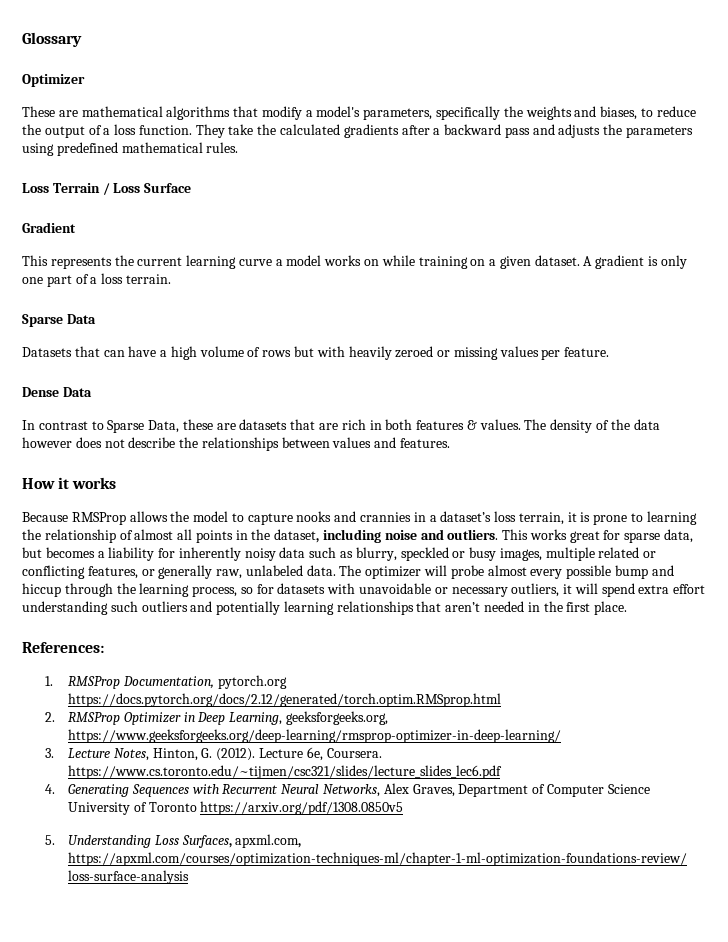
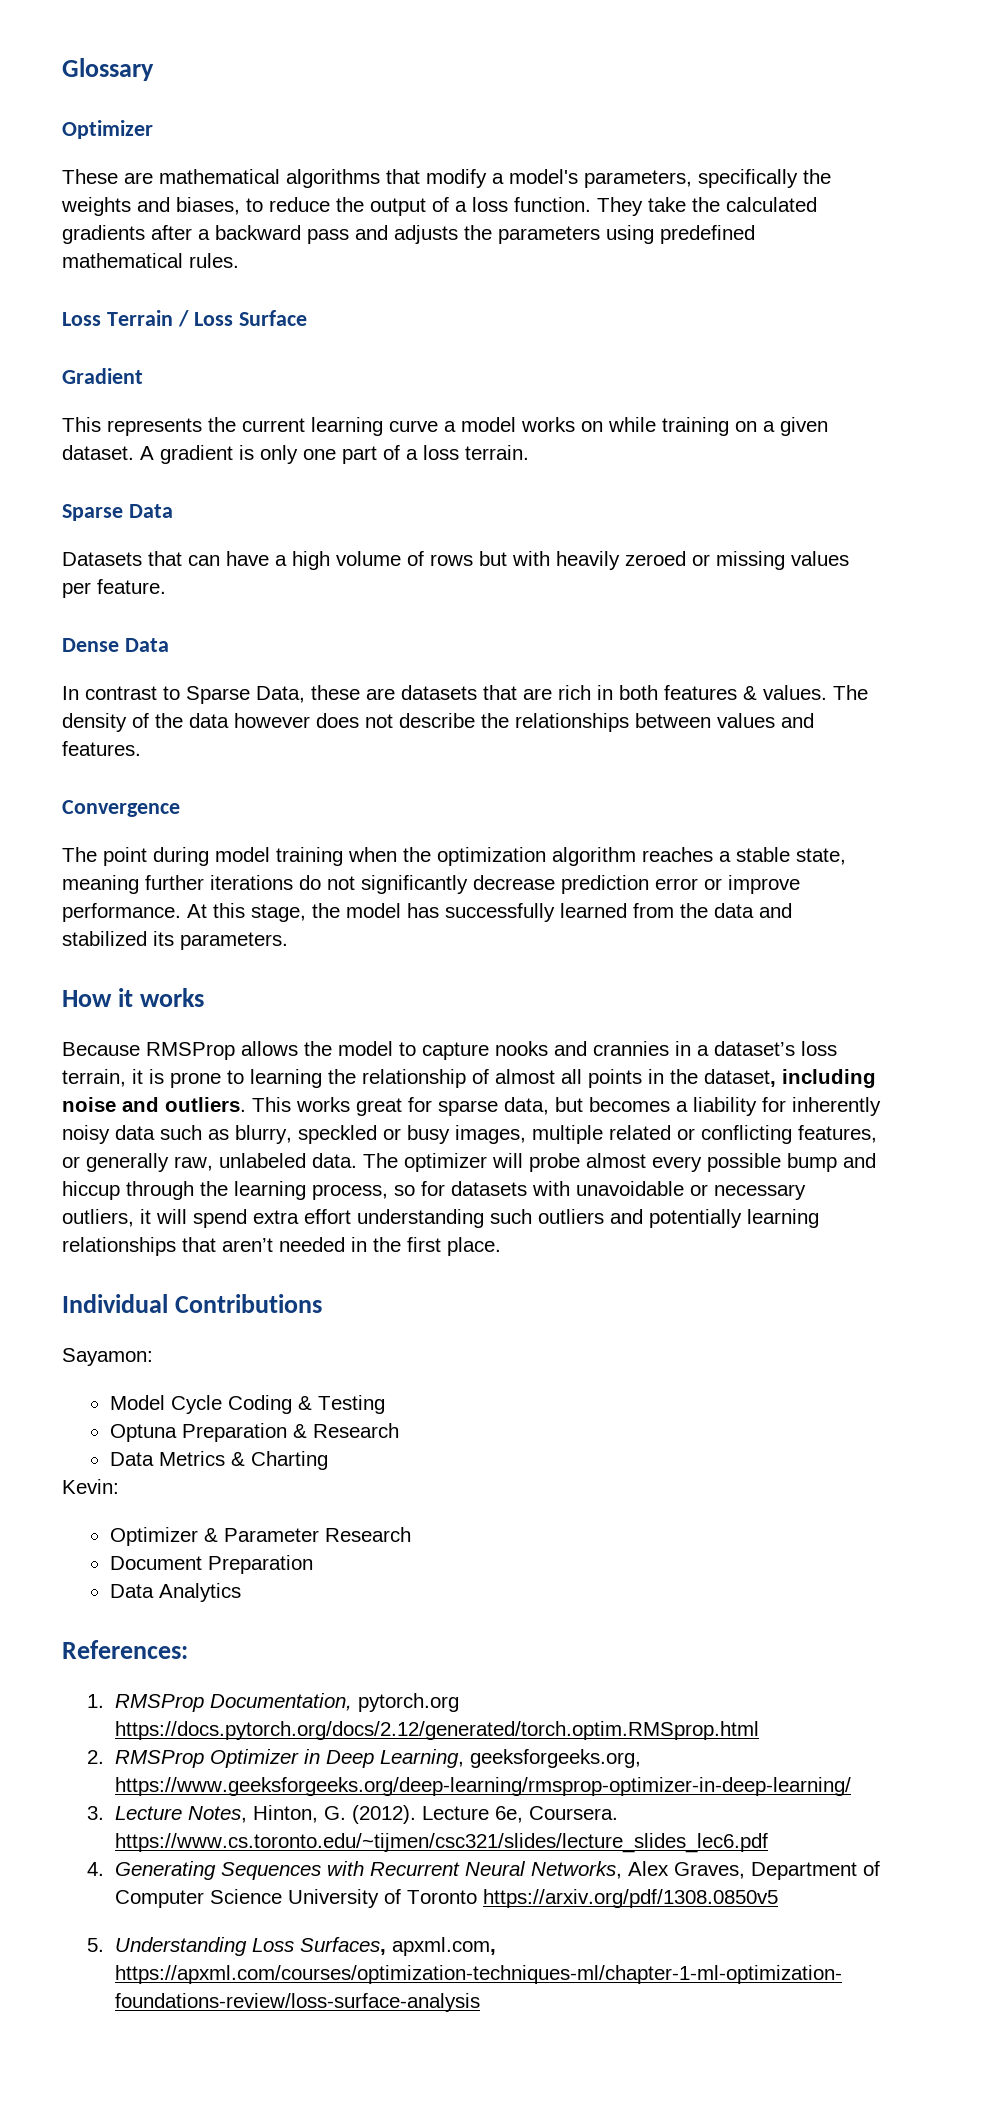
+ Convergence
+ The point during model training when the optimization algorithm reaches a stable state, meaning further iterations do not significantly decrease prediction error or improve performance. At this stage, the model has successfully learned from the data and stabilized its parameters.
+ Individual Contributions
+ Sayamon:
+ Model Cycle Coding & Testing
+ Optuna Preparation & Research
+ Data Metrics & Charting
+ Kevin:
+ Optimizer & Parameter Research
+ Document Preparation
+ Data Analytics

